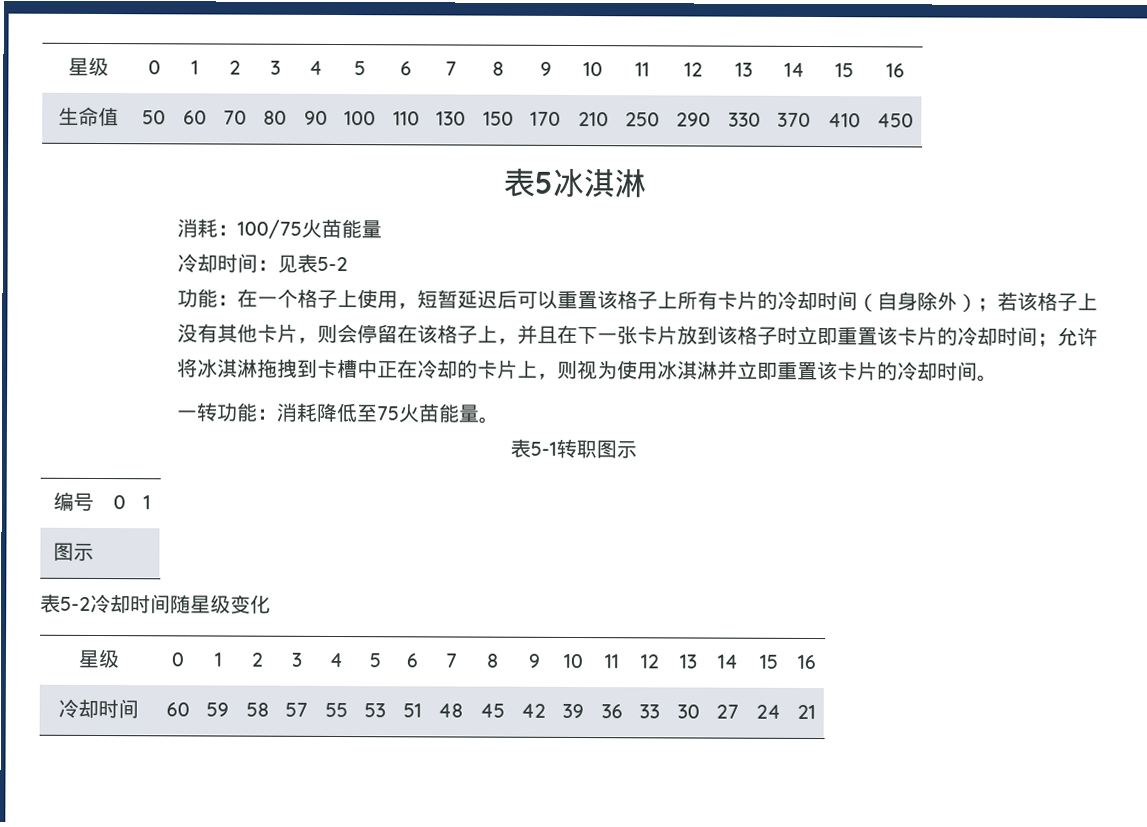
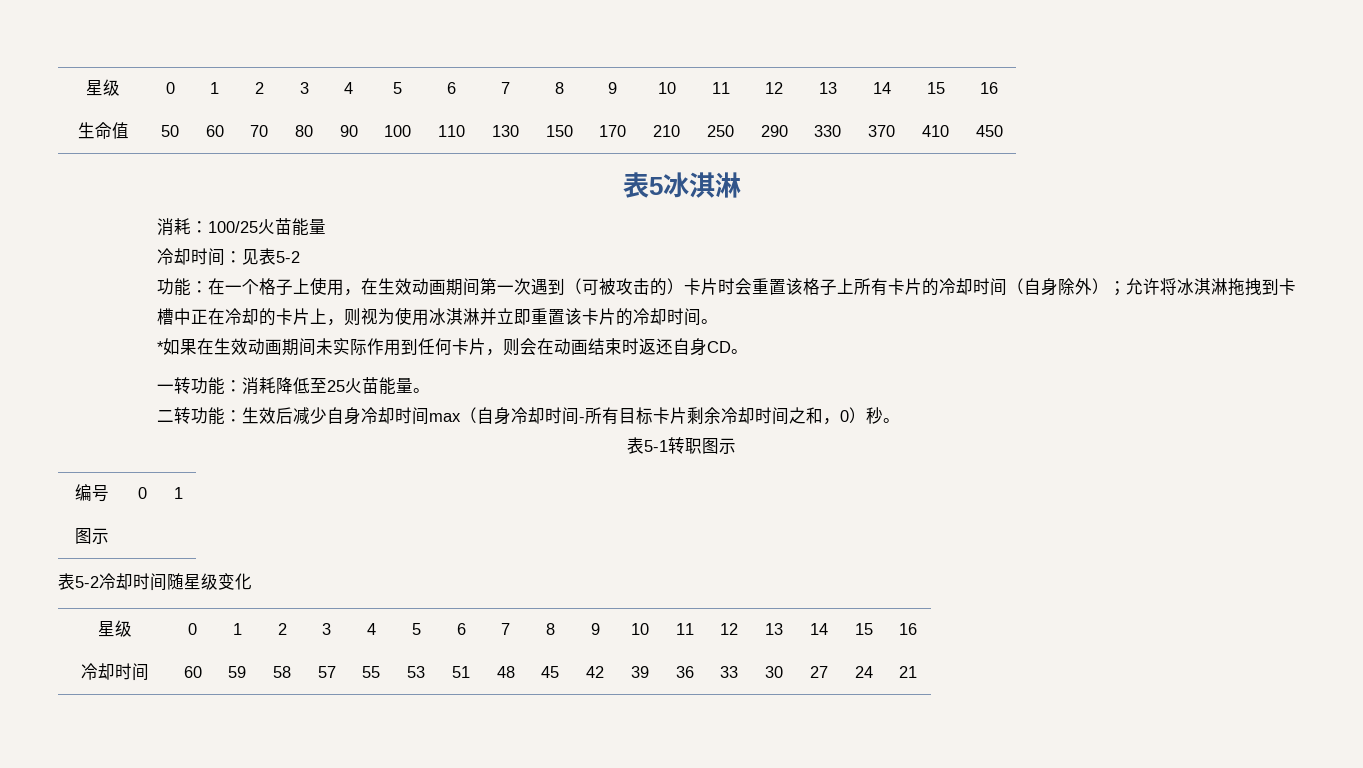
- 消耗：100/75火苗能量
+ 消耗：100/25火苗能量
- 功能：在一个格子上使用，短暂延迟后可以重置该格子上所有卡片的冷却时间（自身除外）；若该格子上没有其他卡片，则会停留在该格子上，并且在下一张卡片放到该格子时立即重置该卡片的冷却时间；允许将冰淇淋拖拽到卡槽中正在冷却的卡片上，则视为使用冰淇淋并立即重置该卡片的冷却时间。
+ 功能：在一个格子上使用，在生效动画期间第一次遇到（可被攻击的）卡片时会重置该格子上所有卡片的冷却时间（自身除外）；允许将冰淇淋拖拽到卡槽中正在冷却的卡片上，则视为使用冰淇淋并立即重置该卡片的冷却时间。
+ *如果在生效动画期间未实际作用到任何卡片，则会在动画结束时返还自身CD。
- 一转功能：消耗降低至75火苗能量。
+ 一转功能：消耗降低至25火苗能量。
+ 二转功能：生效后减少自身冷却时间max（自身冷却时间-所有目标卡片剩余冷却时间之和，0）秒。

